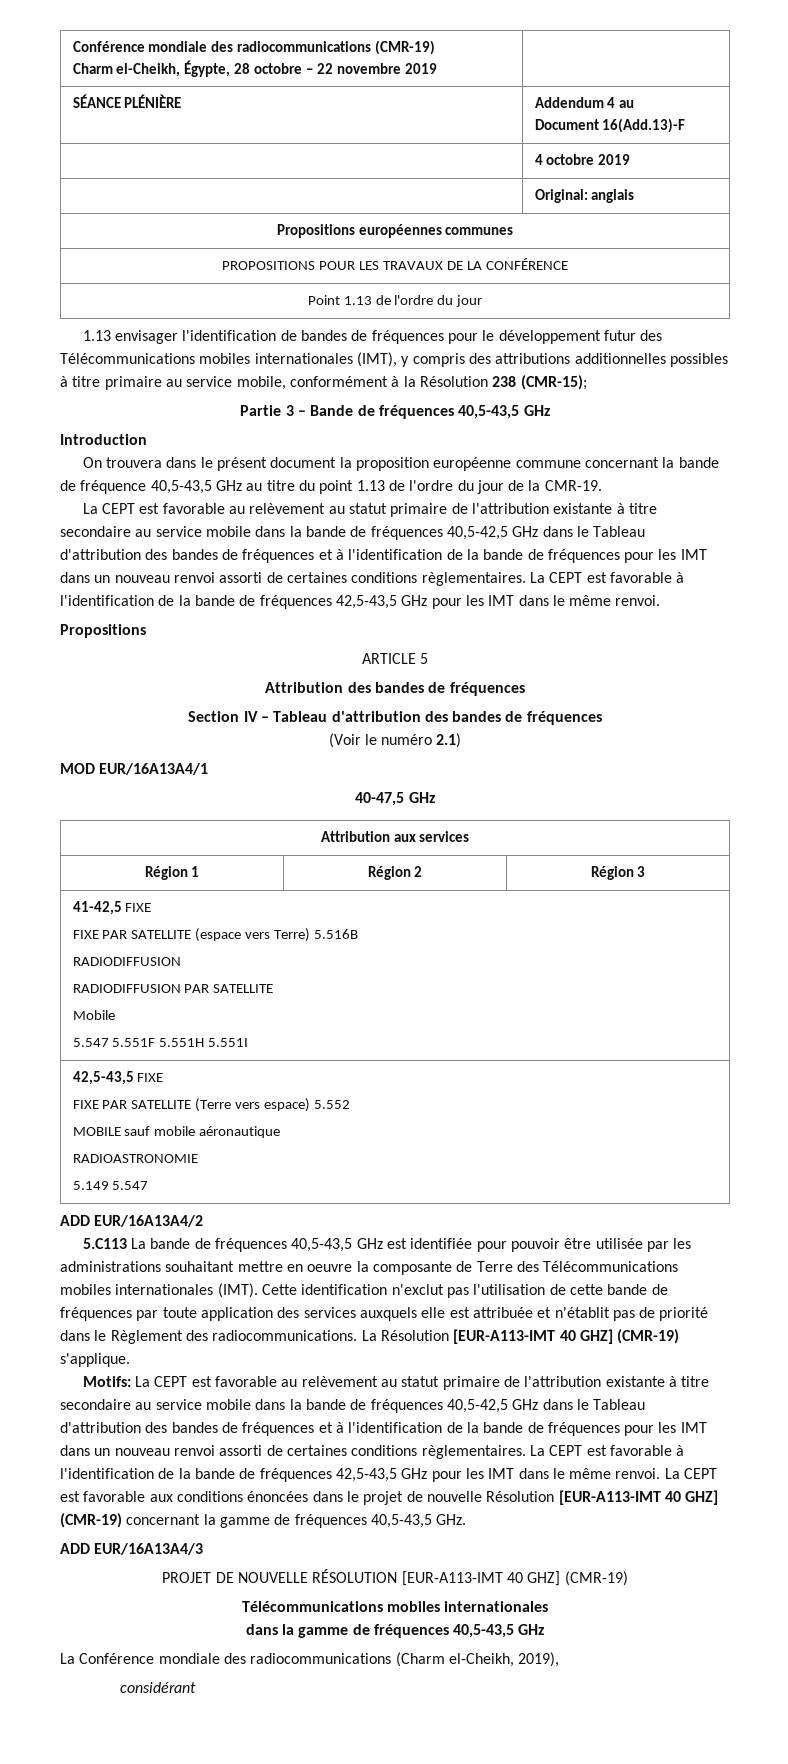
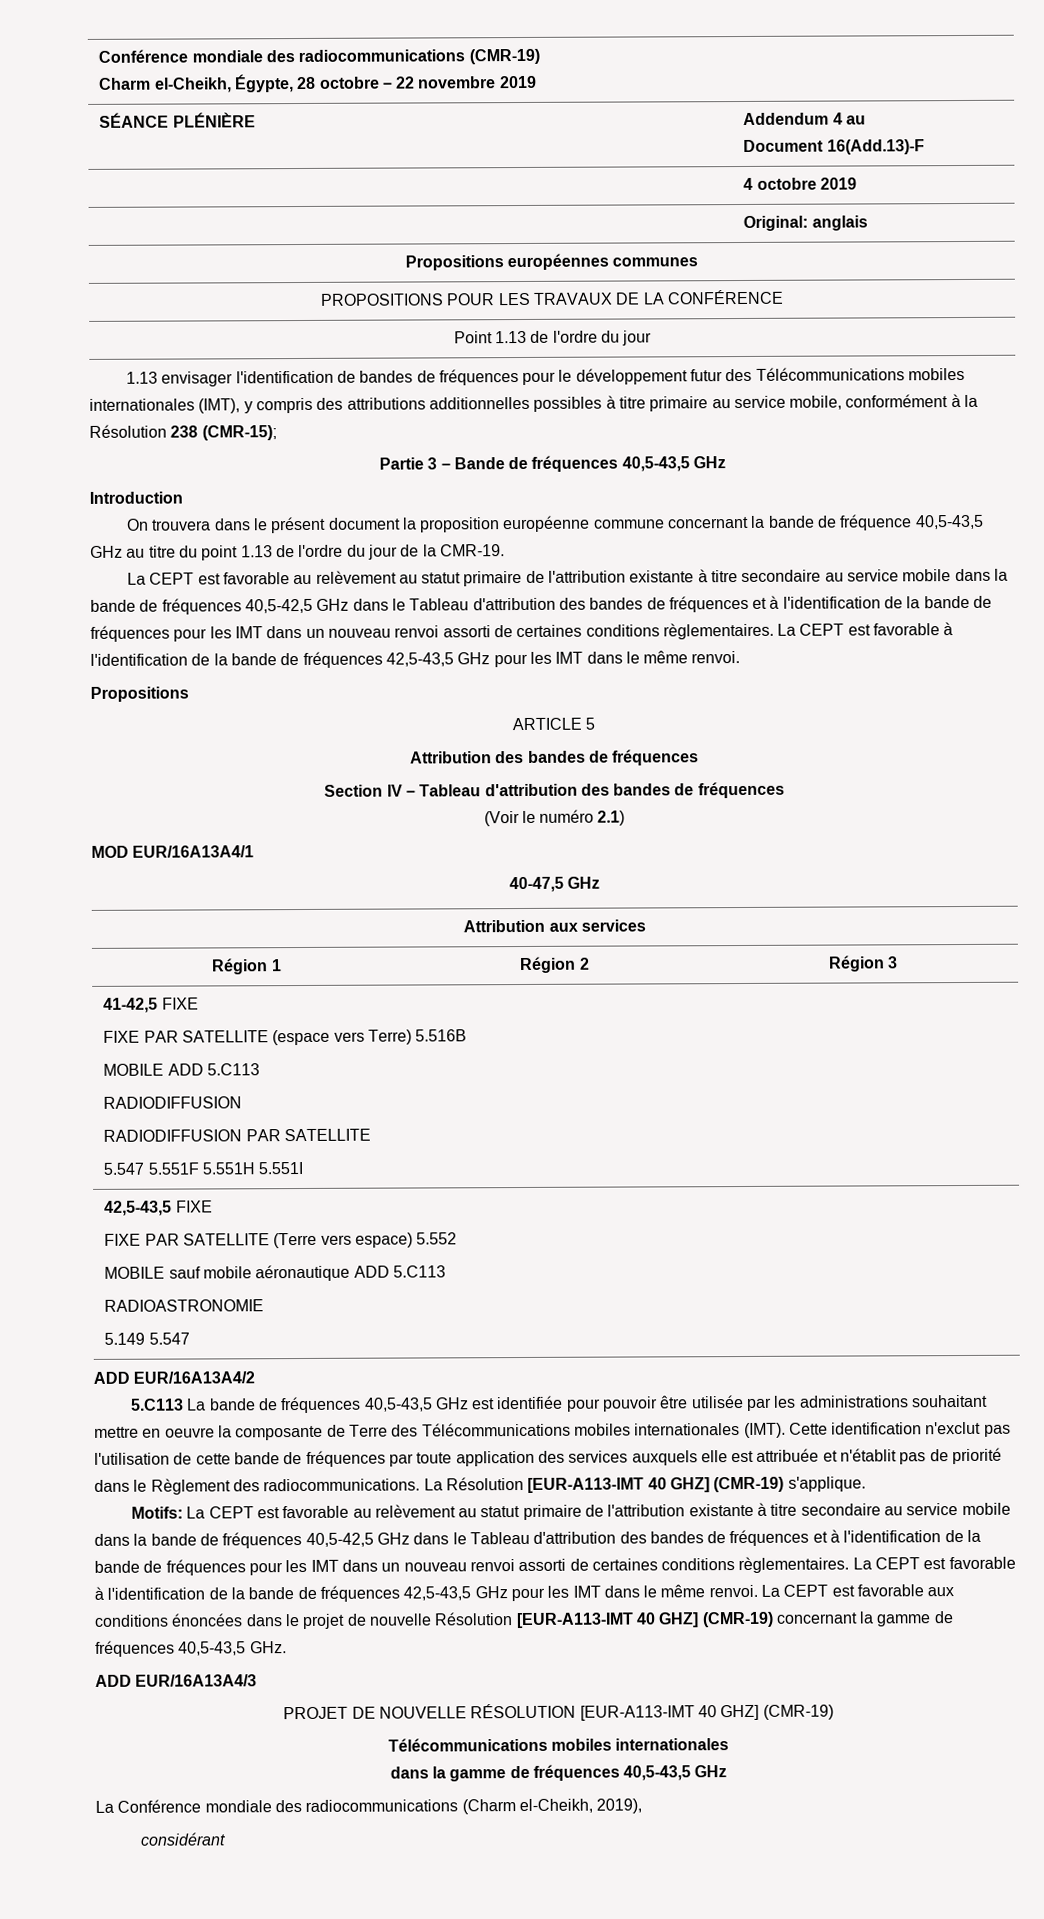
  41-42,5 FIXE
  FIXE PAR SATELLITE (espace vers Terre) 5.516B
+ MOBILE ADD 5.C113
  RADIODIFFUSION
  RADIODIFFUSION PAR SATELLITE
- Mobile
  42,5-43,5 FIXE
  FIXE PAR SATELLITE (Terre vers espace) 5.552
- MOBILE sauf mobile aéronautique
+ MOBILE sauf mobile aéronautique ADD 5.C113

